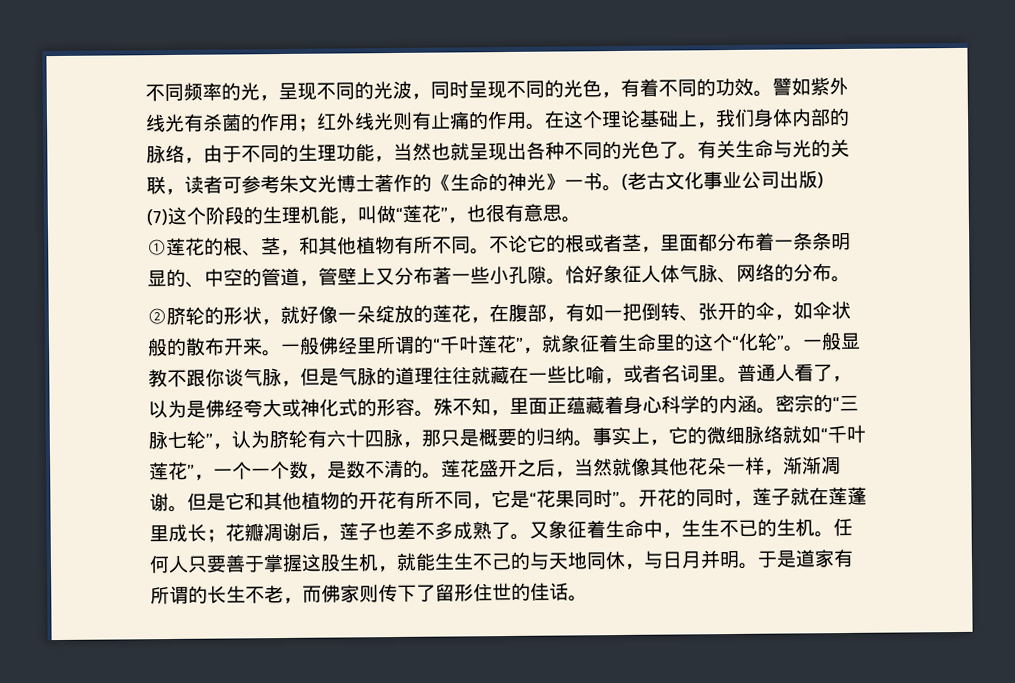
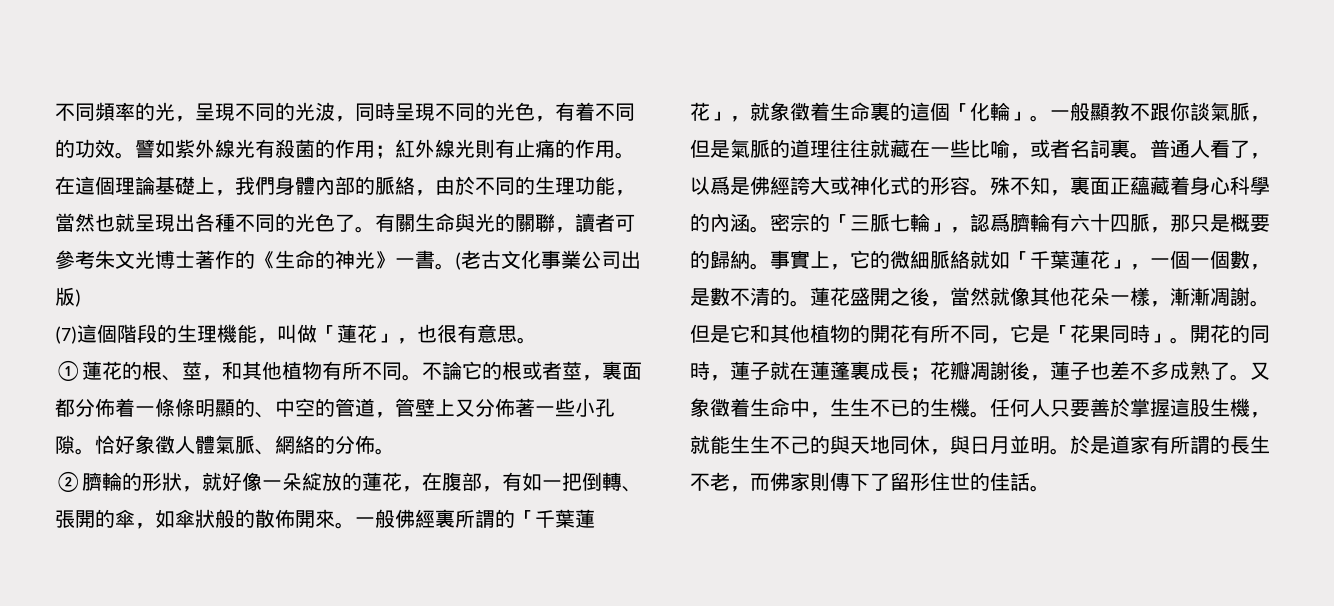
- 不同频率的光，呈现不同的光波，同时呈现不同的光色，有着不同的功效。
+ 不同頻率的光，呈現不同的光波，同時呈現不同的光色，有着不同的功效。
- 譬如紫外线光有杀菌的作用；红外线光则有止痛的作用。
+ 譬如紫外線光有殺菌的作用；紅外線光則有止痛的作用。
- 在这个理论基础上，我们身体内部的脉络，由于不同的生理功能，当然也就呈现出各种不同的光色了。
+ 在這個理論基礎上，我們身體內部的脈絡，由於不同的生理功能，當然也就呈現出各種不同的光色了。
- 有关生命与光的关联，读者可参考朱文光博士著作的《生命的神光》一书。
+ 有關生命與光的關聯，讀者可參考朱文光博士著作的《生命的神光》一書。
- (老古文化事业公司出版)
+ (老古文化事業公司出版)
- (7)这个阶段的生理机能，叫做“莲花”，也很有意思。
+ (7)這個階段的生理機能，叫做「蓮花」，也很有意思。
- ①莲花的根、茎，和其他植物有所不同。
+ ①蓮花的根、莖，和其他植物有所不同。
- 不论它的根或者茎，里面都分布着一条条明显的、中空的管道，管壁上又分布著一些小孔隙。
+ 不論它的根或者莖，裏面都分佈着一條條明顯的、中空的管道，管壁上又分佈著一些小孔隙。
- 恰好象征人体气脉、网络的分布。
+ 恰好象徵人體氣脈、網絡的分佈。
- ②脐轮的形状，就好像一朵绽放的莲花，在腹部，有如一把倒转、张开的伞，如伞状般的散布开来。一般佛经里所谓的“千叶莲花”，就象征着生命里的这个“化轮”。一般显教不跟你谈气脉，但是气脉的道理往往就藏在一些比喻，或者名词里。
+ ②臍輪的形狀，就好像一朵綻放的蓮花，在腹部，有如一把倒轉、張開的傘，如傘狀般的散佈開來。一般佛經裏所謂的「千葉蓮花」，就象徵着生命裏的這個「化輪」。一般顯教不跟你談氣脈，但是氣脈的道理往往就藏在一些比喻，或者名詞裏。
- 普通人看了，以为是佛经夸大或神化式的形容。
+ 普通人看了，以爲是佛經誇大或神化式的形容。
- 殊不知，里面正蕴藏着身心科学的内涵。
+ 殊不知，裏面正蘊藏着身心科學的內涵。
- 密宗的“三脉七轮”，认为脐轮有六十四脉，那只是概要的归纳。事实上，它的微细脉络就如“千叶莲花”，一个一个数，是数不清的。莲花盛开之后，当然就像其他花朵一样，渐渐凋谢。
+ 密宗的「三脈七輪」，認爲臍輪有六十四脈，那只是概要的歸納。事實上，它的微細脈絡就如「千葉蓮花」，一個一個數，是數不清的。蓮花盛開之後，當然就像其他花朵一樣，漸漸凋謝。
- 但是它和其他植物的开花有所不同，它是“花果同时”。开花的同时，莲子就在莲蓬里成长；花瓣凋谢后，莲子也差不多成熟了。
+ 但是它和其他植物的開花有所不同，它是「花果同時」。開花的同時，蓮子就在蓮蓬裏成長；花瓣凋謝後，蓮子也差不多成熟了。
- 又象征着生命中，生生不已的生机。
+ 又象徵着生命中，生生不已的生機。
- 任何人只要善于掌握这股生机，就能生生不己的与天地同休，与日月并明。于是道家有所谓的长生不老，而佛家则传下了留形住世的佳话。
+ 任何人只要善於掌握這股生機，就能生生不己的與天地同休，與日月並明。於是道家有所謂的長生不老，而佛家則傳下了留形住世的佳話。

